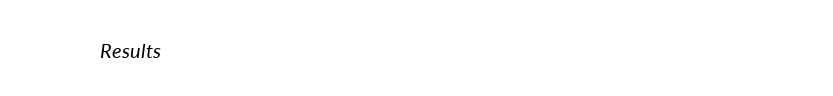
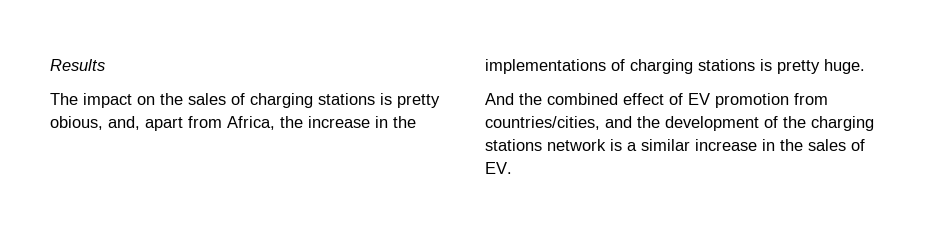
+ The impact on the sales of charging stations is pretty obious, and, apart from Africa, the increase in the implementations of charging stations is pretty huge.
+ And the combined effect of EV promotion from countries/cities, and the development of the charging stations network is a similar increase in the sales of EV.

